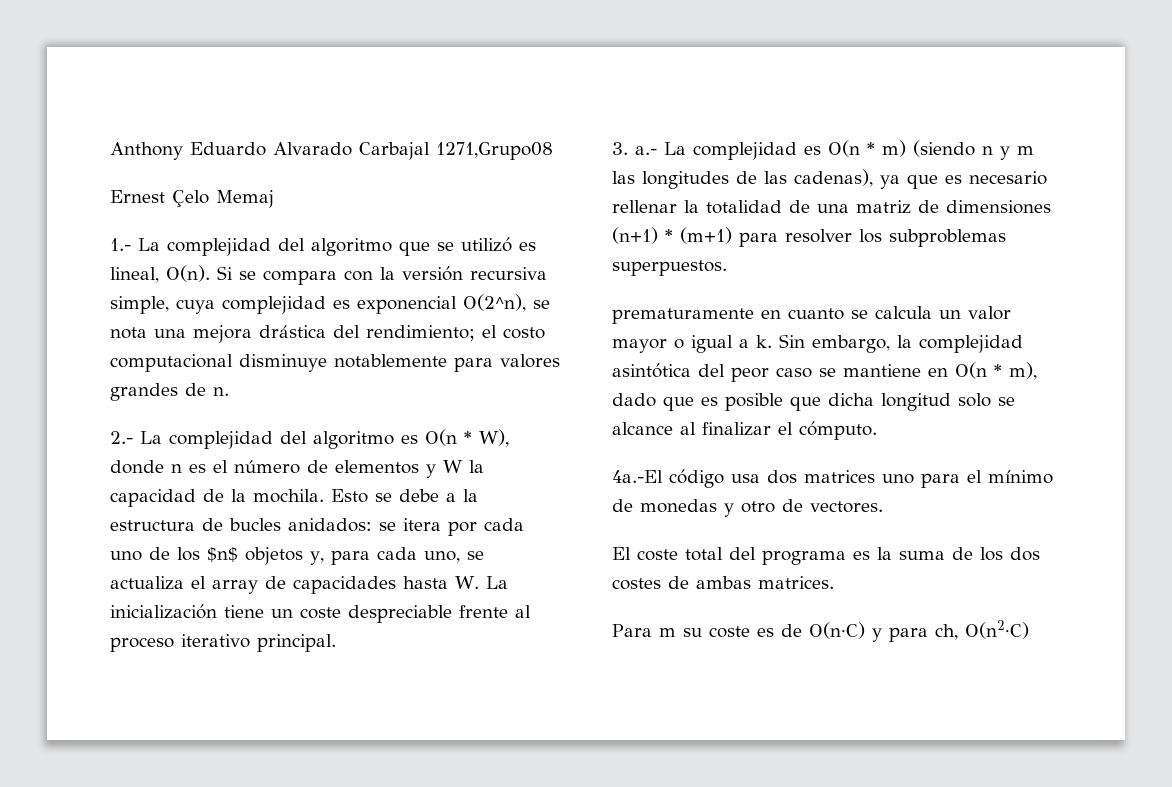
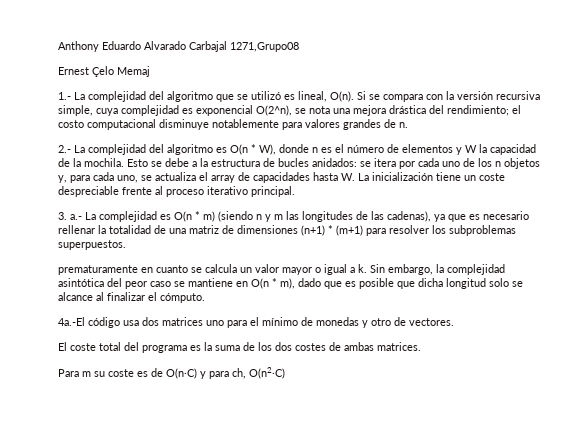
- Esto se debe a la estructura de bucles anidados: se itera por cada uno de los $n$ objetos y, para cada uno, se actualiza el array de capacidades hasta W. La inicialización tiene un coste despreciable frente al proceso iterativo principal.
+ Esto se debe a la estructura de bucles anidados: se itera por cada uno de los n objetos y, para cada uno, se actualiza el array de capacidades hasta W. La inicialización tiene un coste despreciable frente al proceso iterativo principal.

